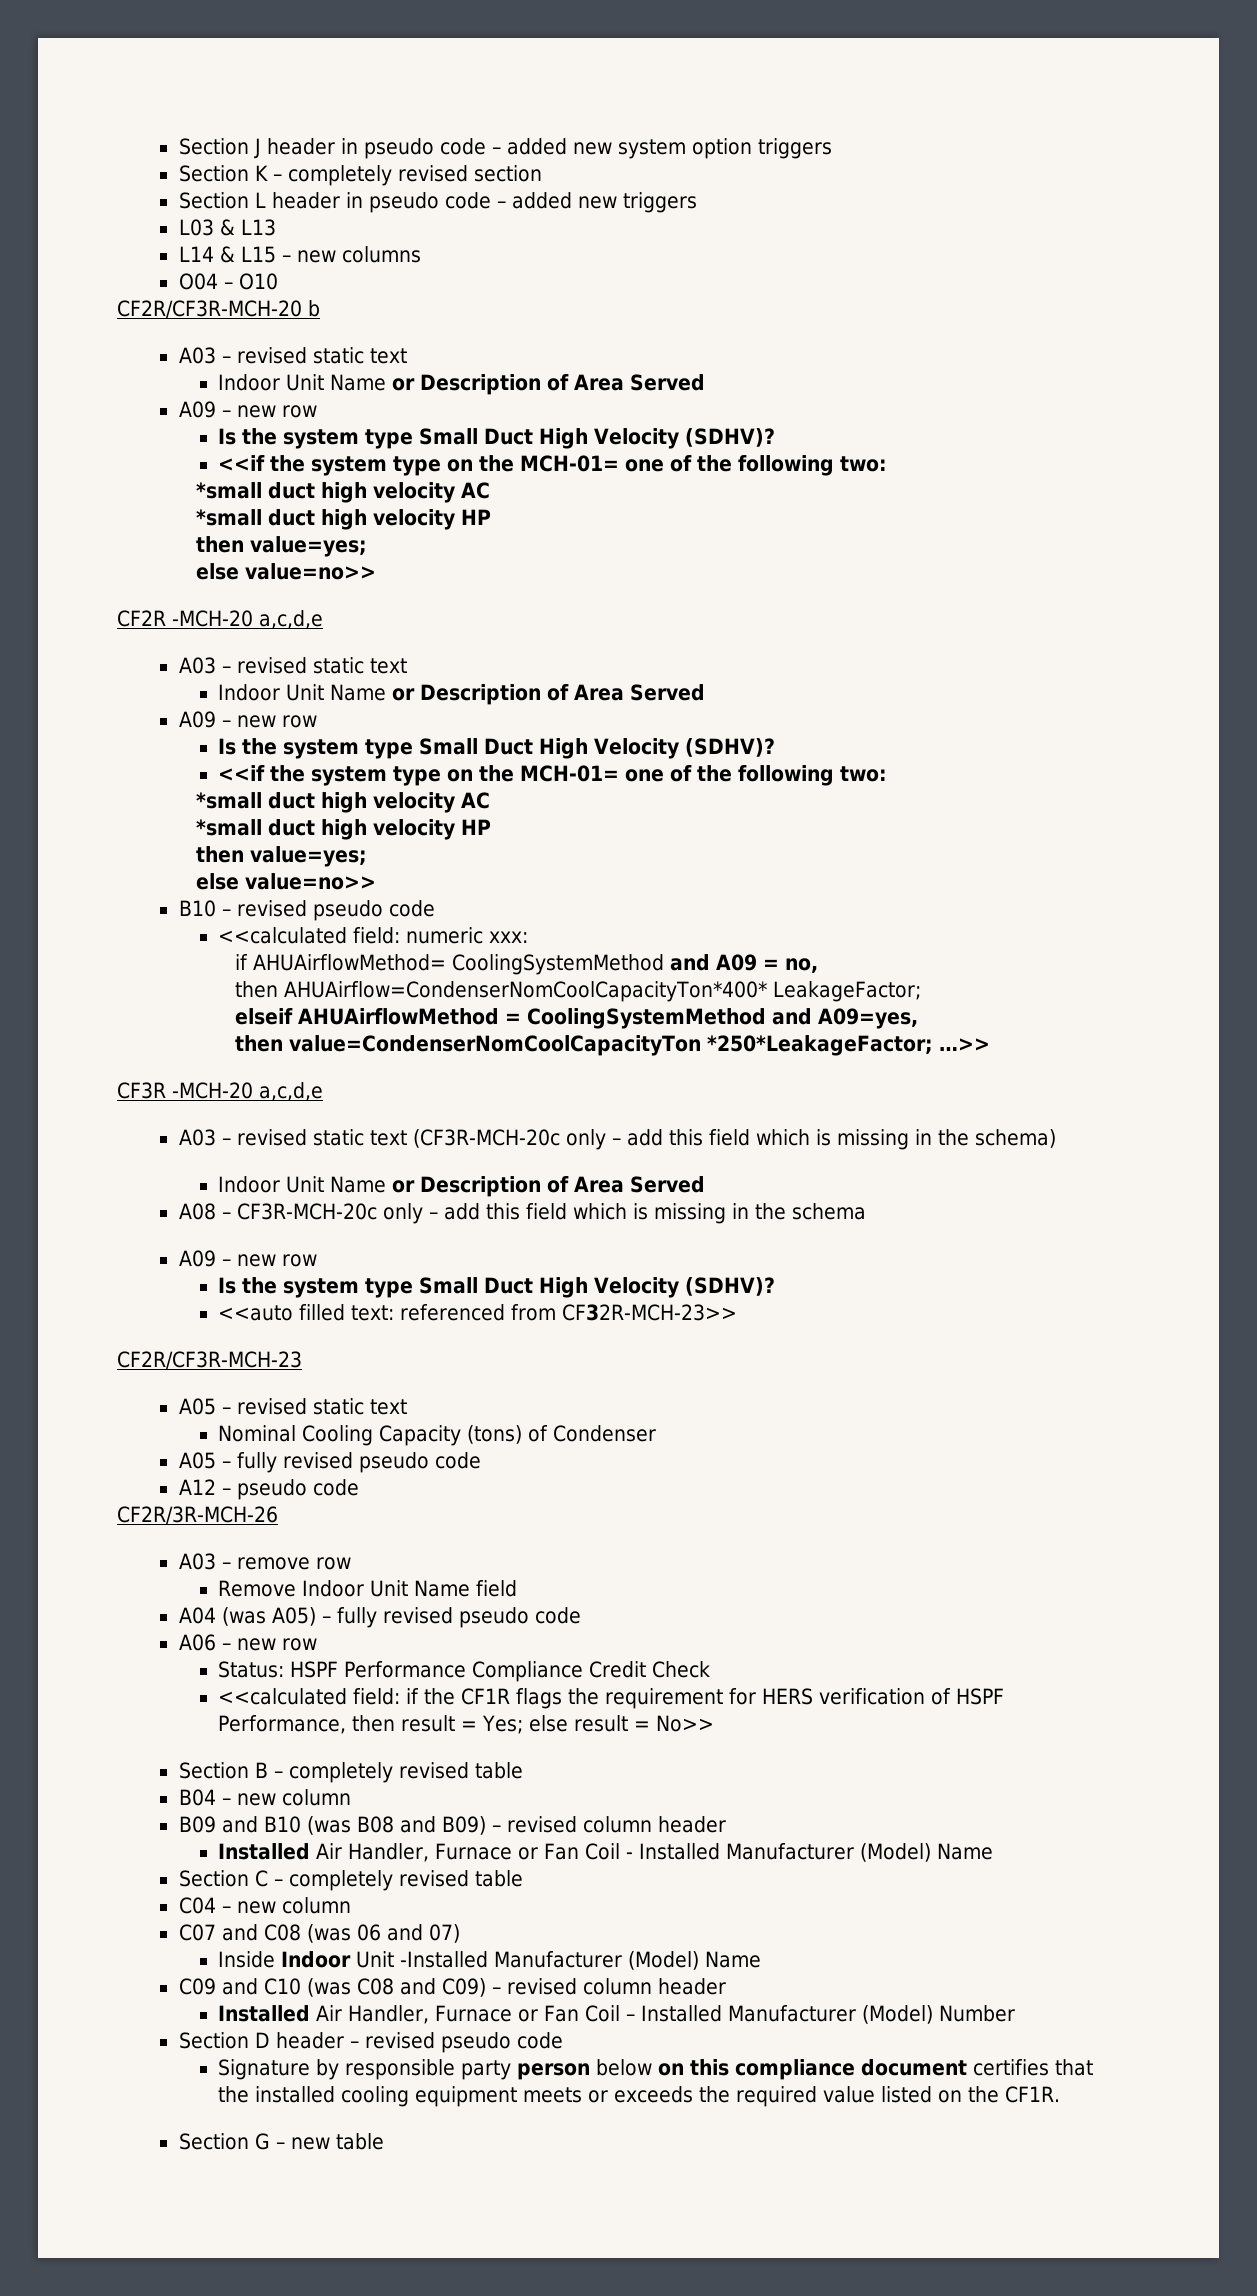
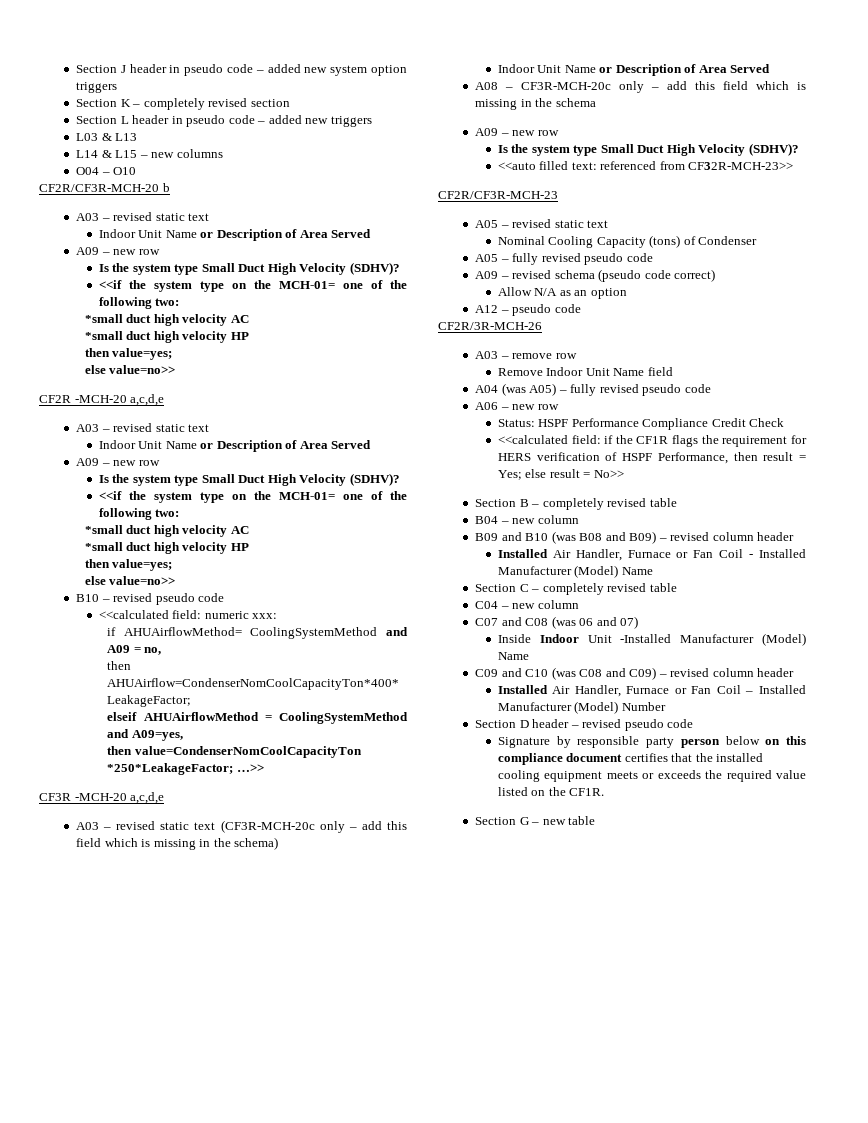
+ A09 – revised schema (pseudo code correct)
+ Allow N/A as an option

